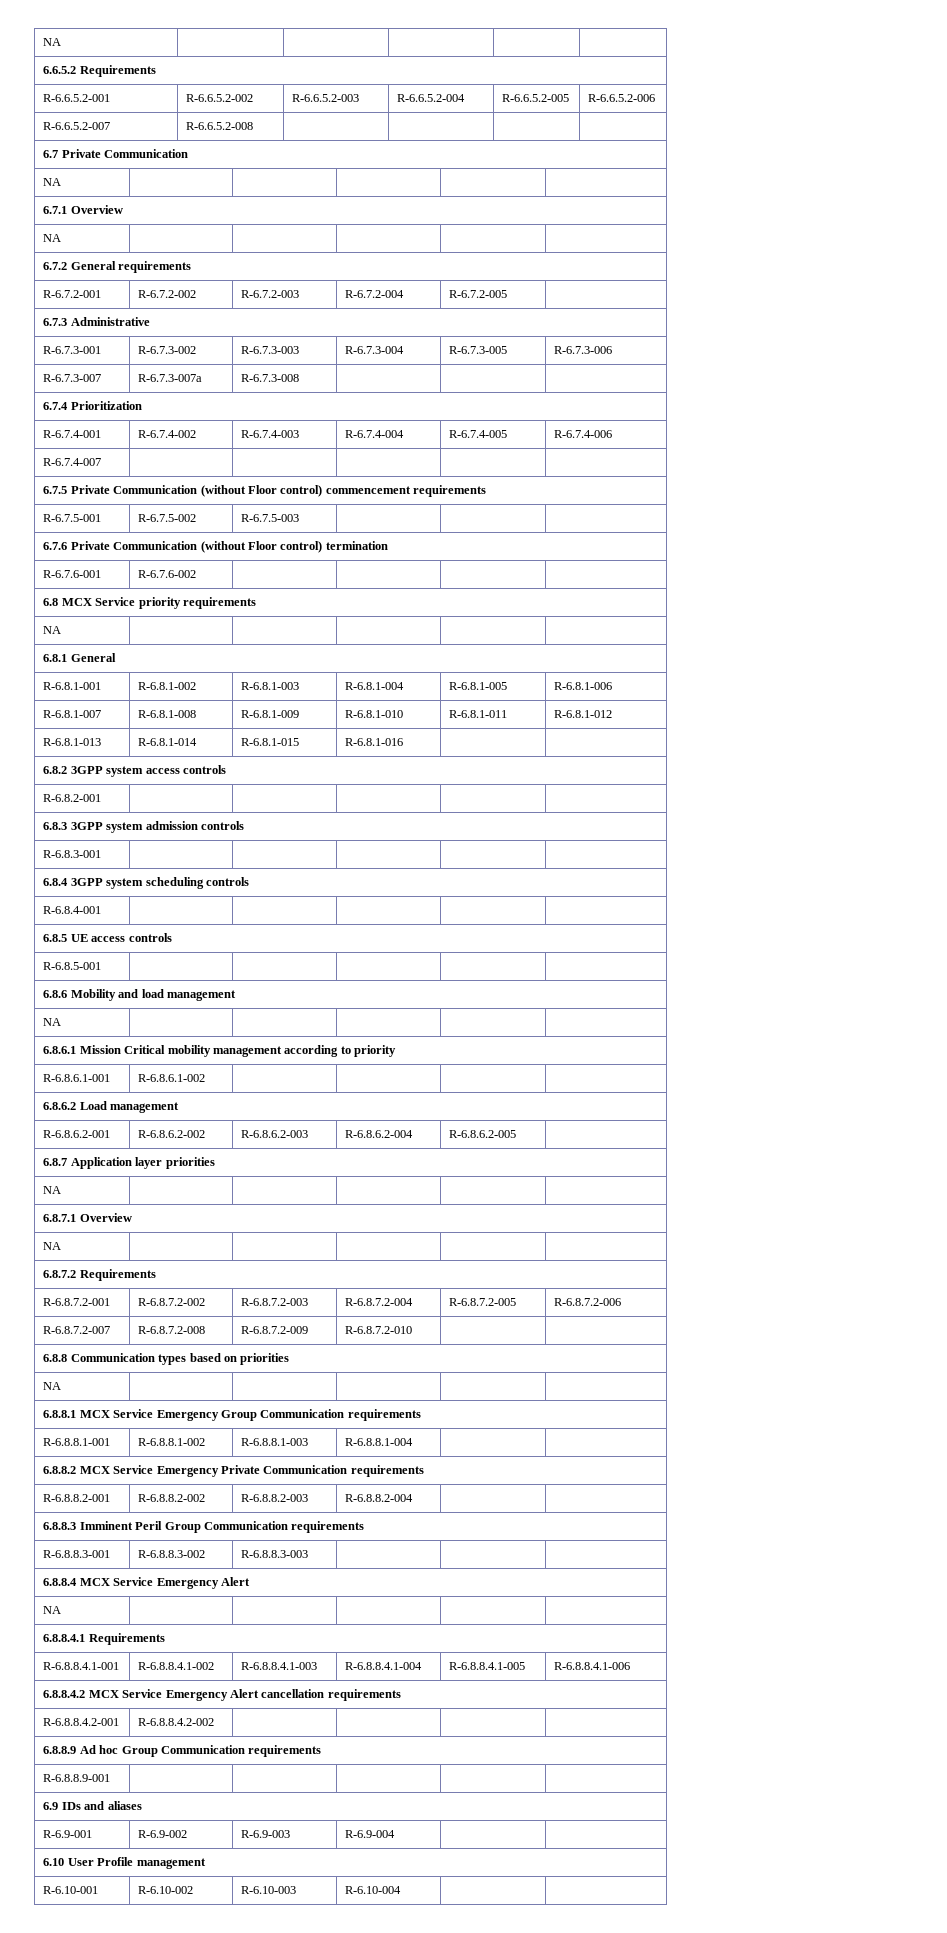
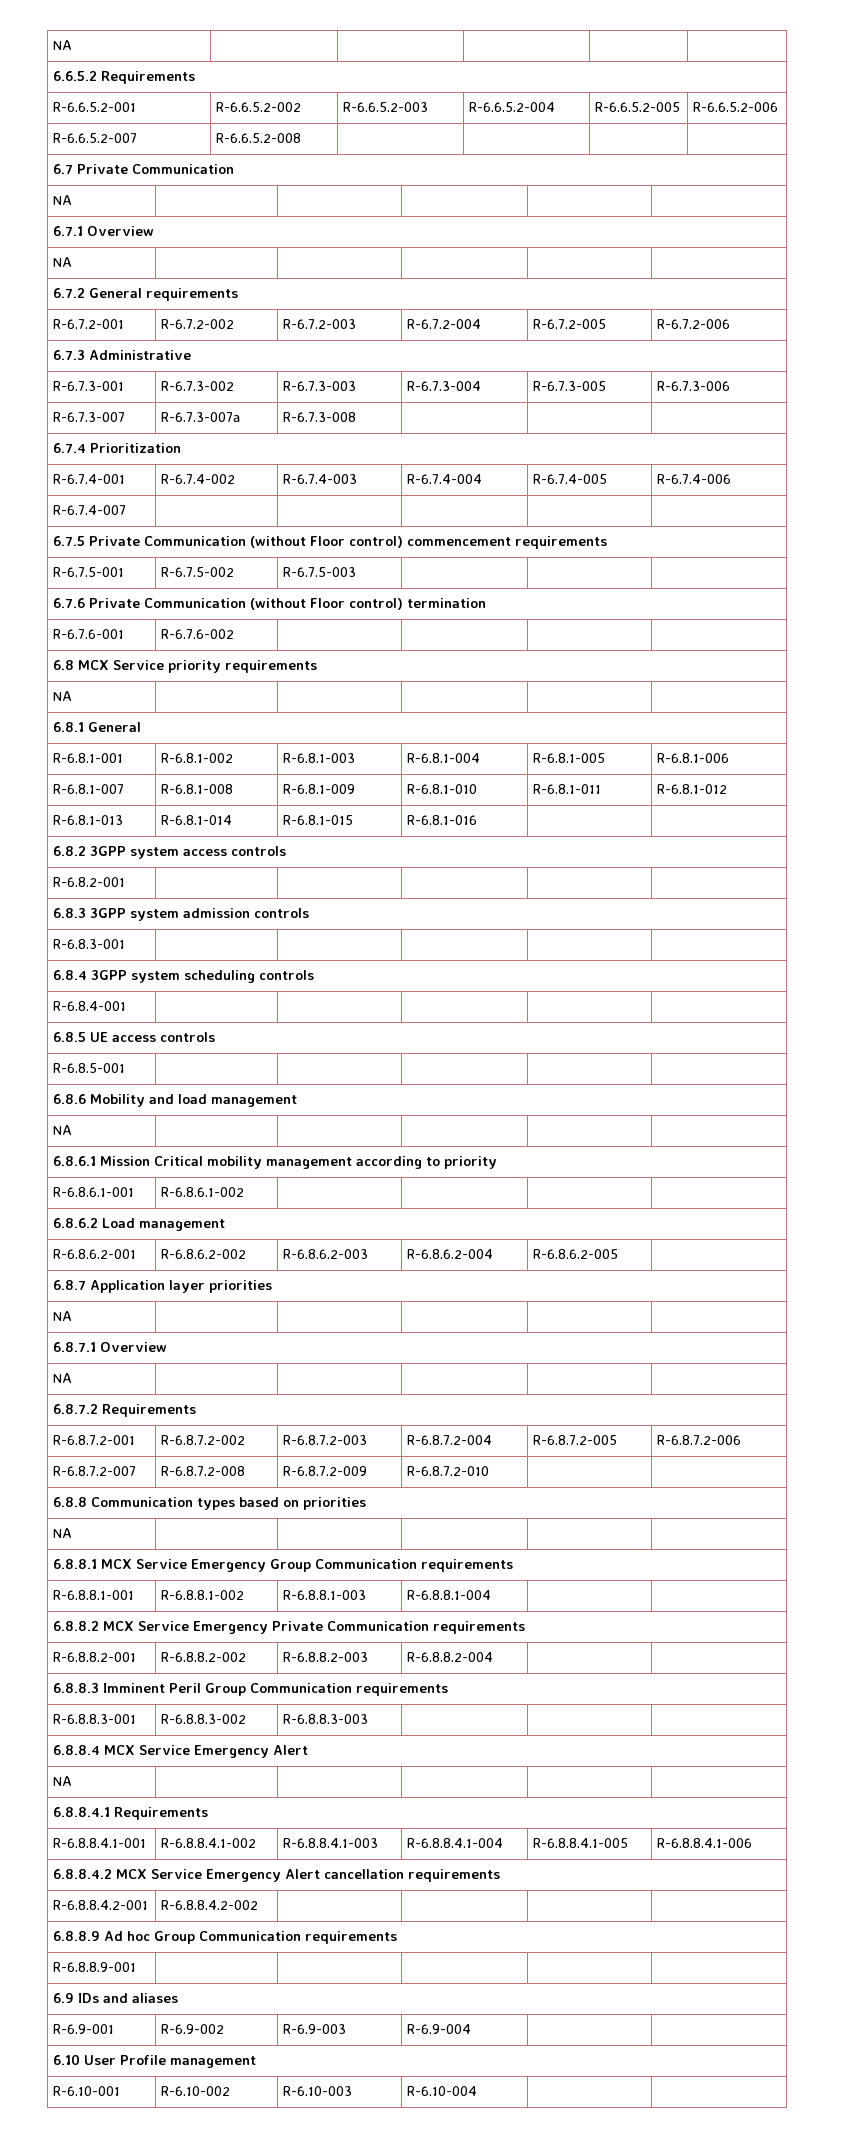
- R-6.7.2-001 | R-6.7.2-002 | R-6.7.2-003 | R-6.7.2-004 | R-6.7.2-005 |
+ R-6.7.2-001 | R-6.7.2-002 | R-6.7.2-003 | R-6.7.2-004 | R-6.7.2-005 | R-6.7.2-006

